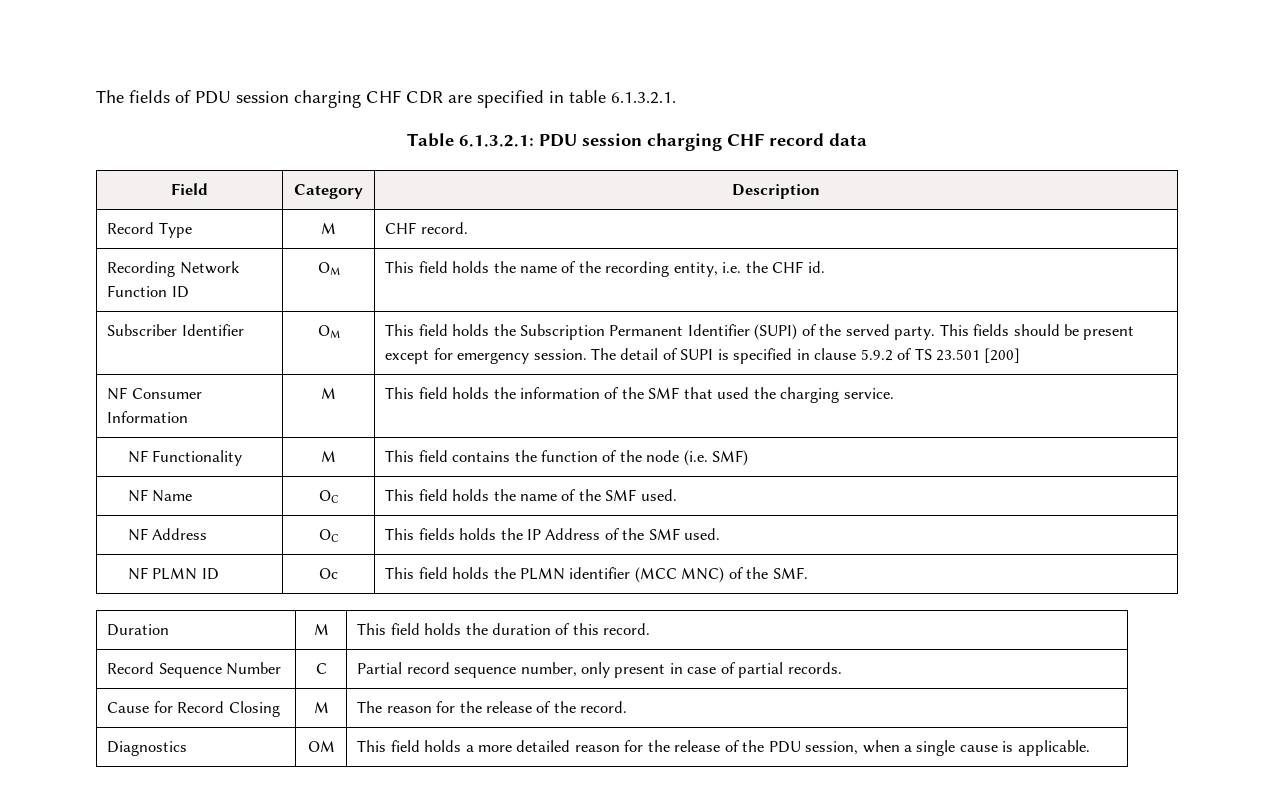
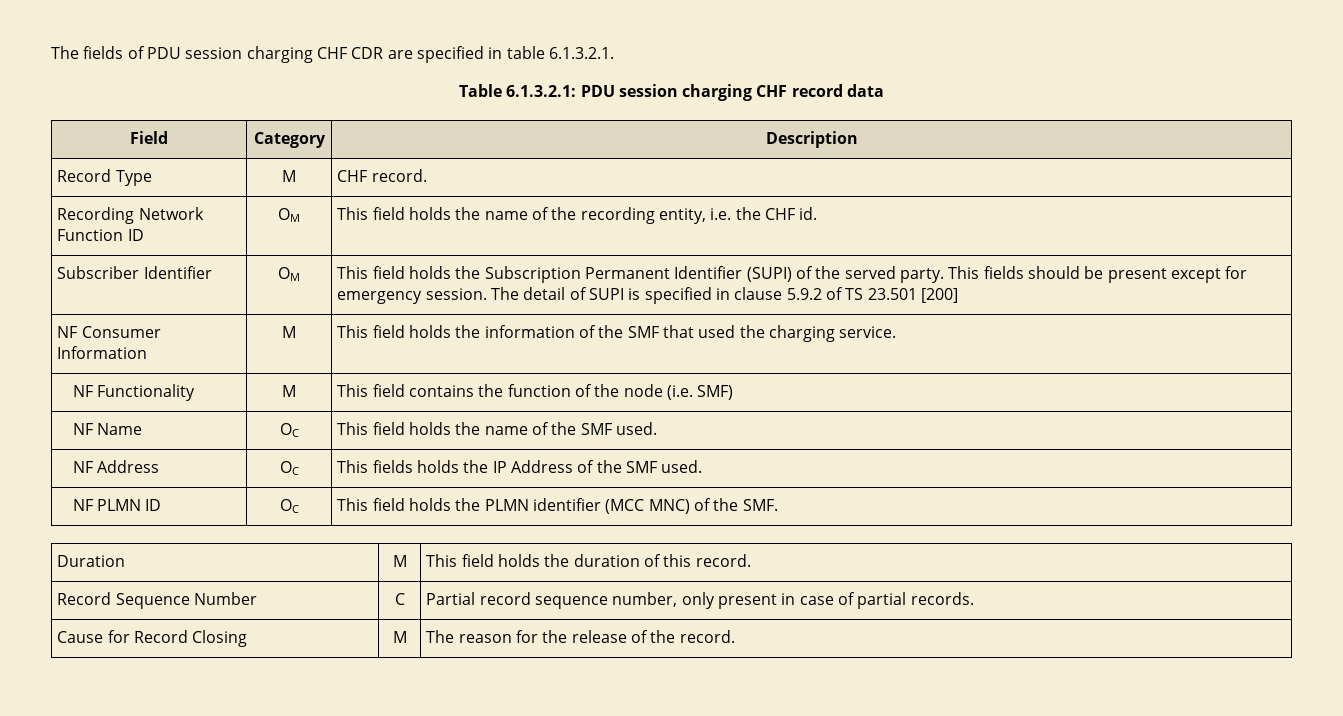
- NF PLMN ID | Oc | This field holds the PLMN identifier (MCC MNC) of the SMF.
+ NF PLMN ID | OC | This field holds the PLMN identifier (MCC MNC) of the SMF.
- Diagnostics | OM | This field holds a more detailed reason for the release of the PDU session, when a single cause is applicable.

